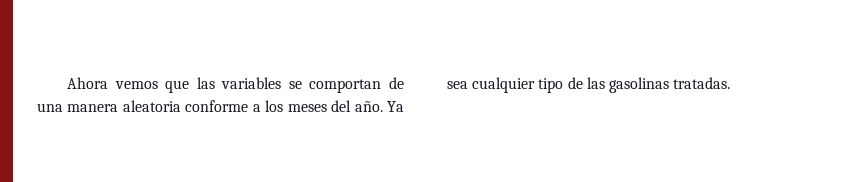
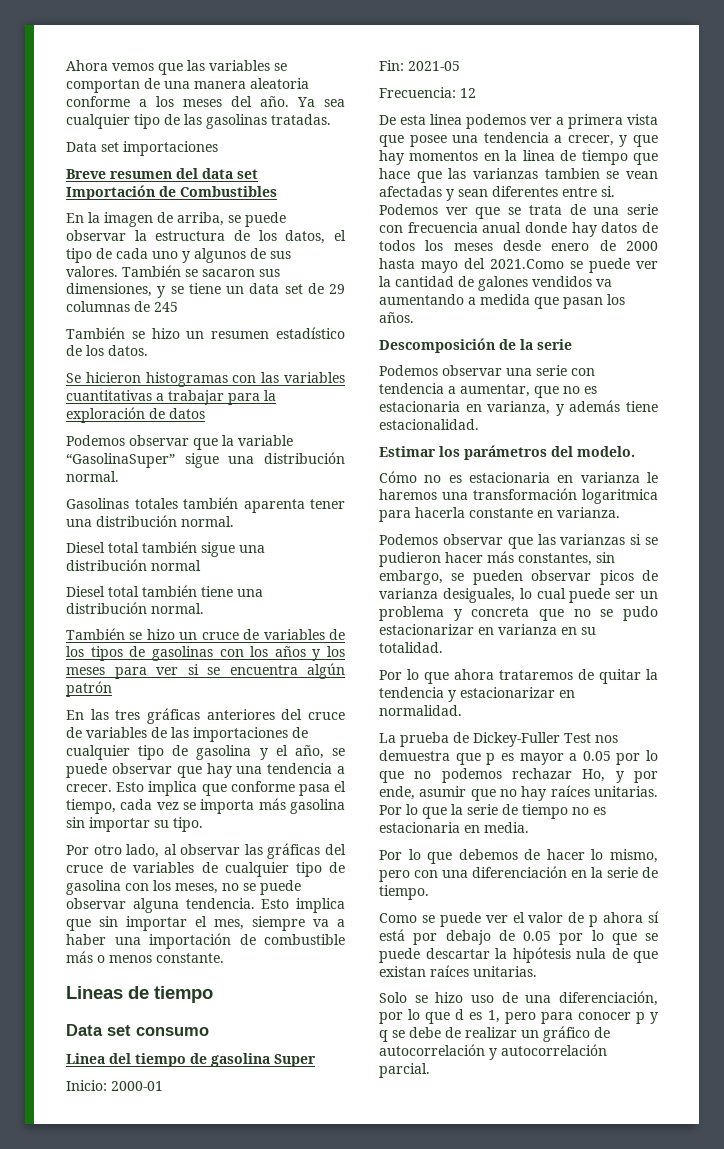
+ Data set importaciones
+ Breve resumen del data set Importación de Combustibles
+ En la imagen de arriba, se puede observar la estructura de los datos, el tipo de cada uno y algunos de sus valores. También se sacaron sus dimensiones, y se tiene un data set de 29 columnas de 245
+ También se hizo un resumen estadístico de los datos.
+ Se hicieron histogramas con las variables cuantitativas a trabajar para la exploración de datos
+ Podemos observar que la variable “GasolinaSuper” sigue una distribución normal.
+ Gasolinas totales también aparenta tener una distribución normal.
+ Diesel total también sigue una distribución normal
+ Diesel total también tiene una distribución normal.
+ También se hizo un cruce de variables de los tipos de gasolinas con los años y los meses para ver si se encuentra algún patrón
+ En las tres gráficas anteriores del cruce de variables de las importaciones de cualquier tipo de gasolina y el año, se puede observar que hay una tendencia a crecer. Esto implica que conforme pasa el tiempo, cada vez se importa más gasolina sin importar su tipo.
+ Por otro lado, al observar las gráficas del cruce de variables de cualquier tipo de gasolina con los meses, no se puede observar alguna tendencia. Esto implica que sin importar el mes, siempre va a haber una importación de combustible más o menos constante.
+ Lineas de tiempo
+ Data set consumo
+ Linea del tiempo de gasolina Super
+ Inicio: 2000-01
+ Fin: 2021-05
+ Frecuencia: 12
+ De esta linea podemos ver a primera vista que posee una tendencia a crecer, y que hay momentos en la linea de tiempo que hace que las varianzas tambien se vean afectadas y sean diferentes entre si. Podemos ver que se trata de una serie con frecuencia anual donde hay datos de todos los meses desde enero de 2000 hasta mayo del 2021.Como se puede ver la cantidad de galones vendidos va aumentando a medida que pasan los años.
+ Descomposición de la serie
+ Podemos observar una serie con tendencia a aumentar, que no es estacionaria en varianza, y además tiene estacionalidad.
+ Estimar los parámetros del modelo.
+ Cómo no es estacionaria en varianza le haremos una transformación logaritmica para hacerla constante en varianza.
+ Podemos observar que las varianzas si se pudieron hacer más constantes, sin embargo, se pueden observar picos de varianza desiguales, lo cual puede ser un problema y concreta que no se pudo estacionarizar en varianza en su totalidad.
+ Por lo que ahora trataremos de quitar la tendencia y estacionarizar en normalidad.
+ La prueba de Dickey-Fuller Test nos demuestra que p es mayor a 0.05 por lo que no podemos rechazar Ho, y por ende, asumir que no hay raíces unitarias. Por lo que la serie de tiempo no es estacionaria en media.
+ Por lo que debemos de hacer lo mismo, pero con una diferenciación en la serie de tiempo.
+ Como se puede ver el valor de p ahora sí está por debajo de 0.05 por lo que se puede descartar la hipótesis nula de que existan raíces unitarias.
+ Solo se hizo uso de una diferenciación, por lo que d es 1, pero para conocer p y q se debe de realizar un gráfico de autocorrelación y autocorrelación parcial.

